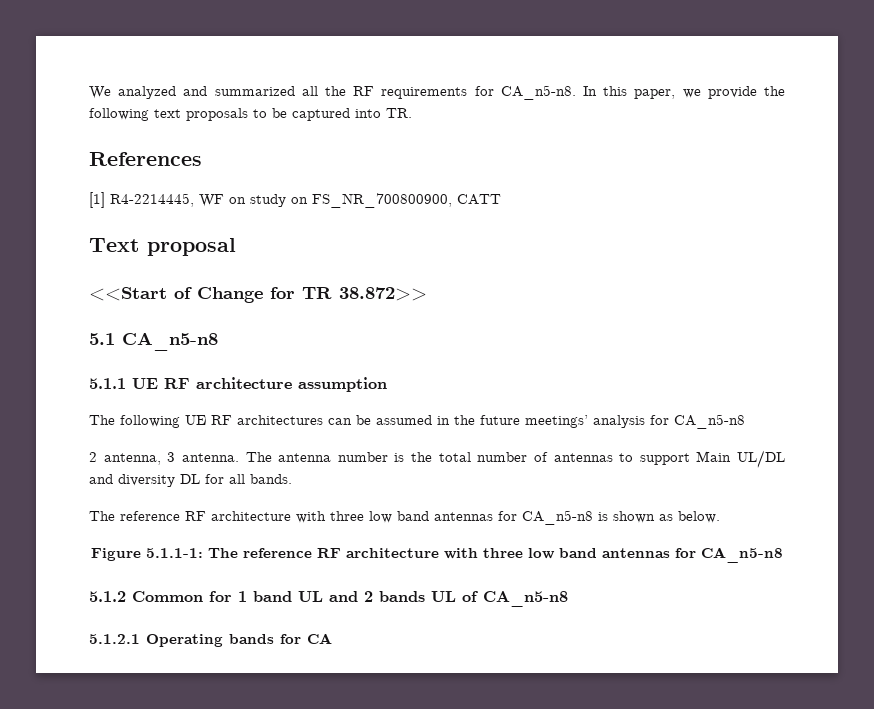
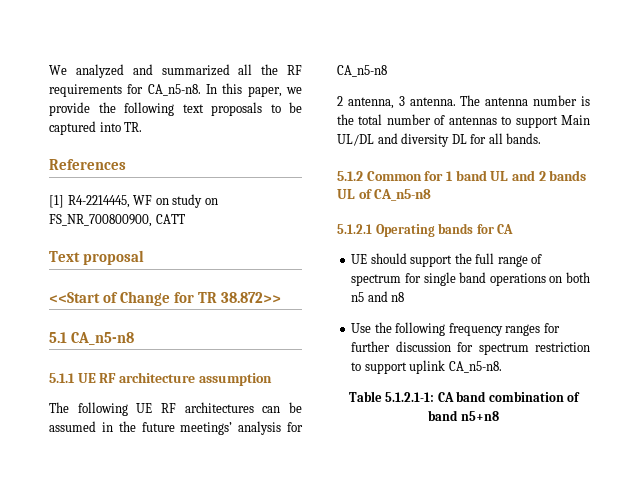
- The reference RF architecture with three low band antennas for CA_n5-n8 is shown as below.
- Figure 5.1.1-1: The reference RF architecture with three low band antennas for CA_n5-n8
+ UE should support the full range of spectrum for single band operations on both n5 and n8
+ Use the following frequency ranges for further discussion for spectrum restriction to support uplink CA_n5-n8.
+ Table 5.1.2.1-1: CA band combination of band n5+n8

